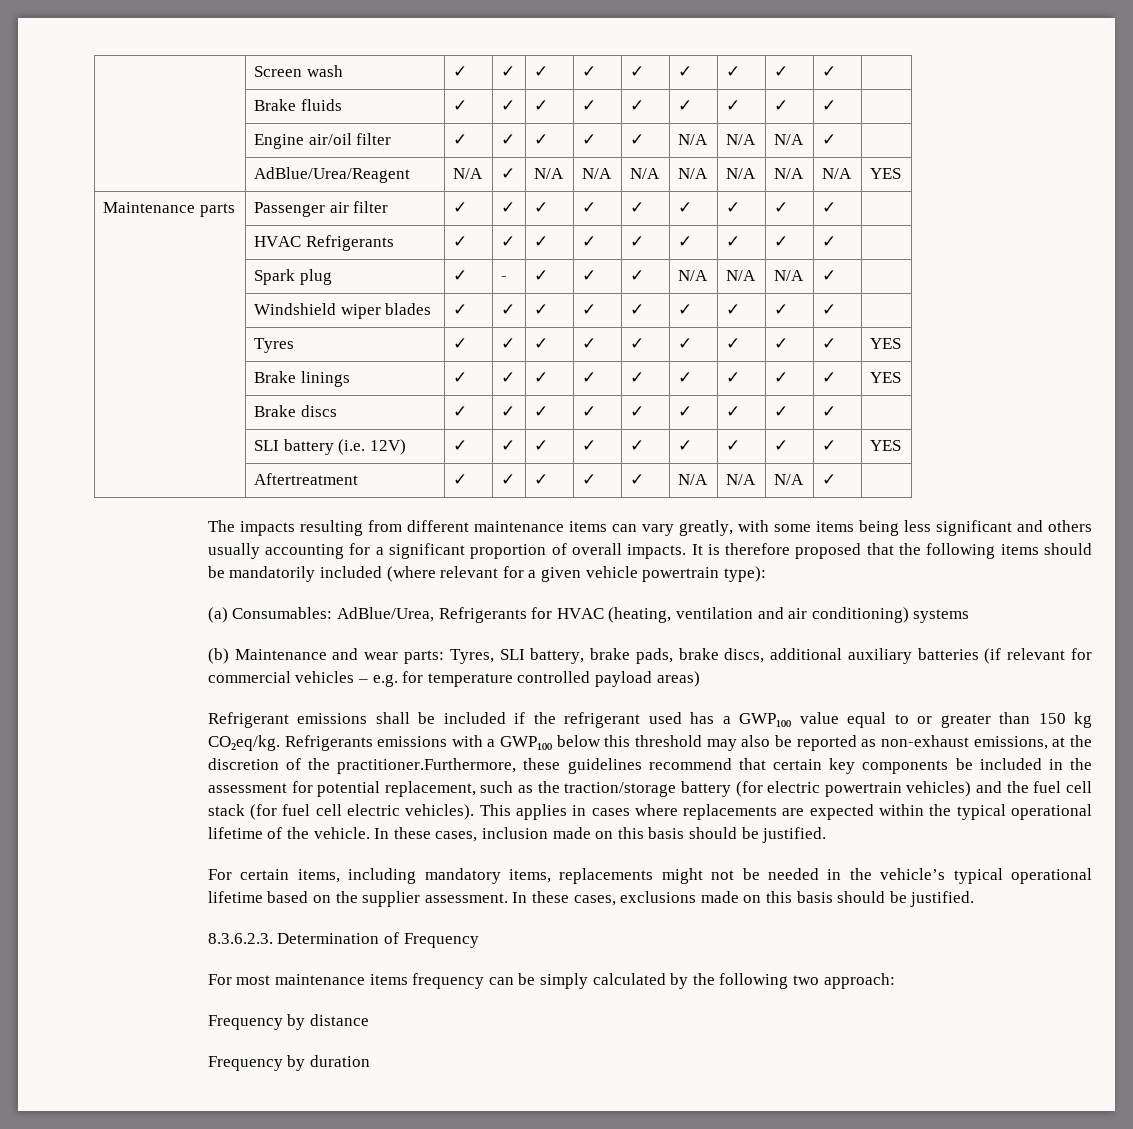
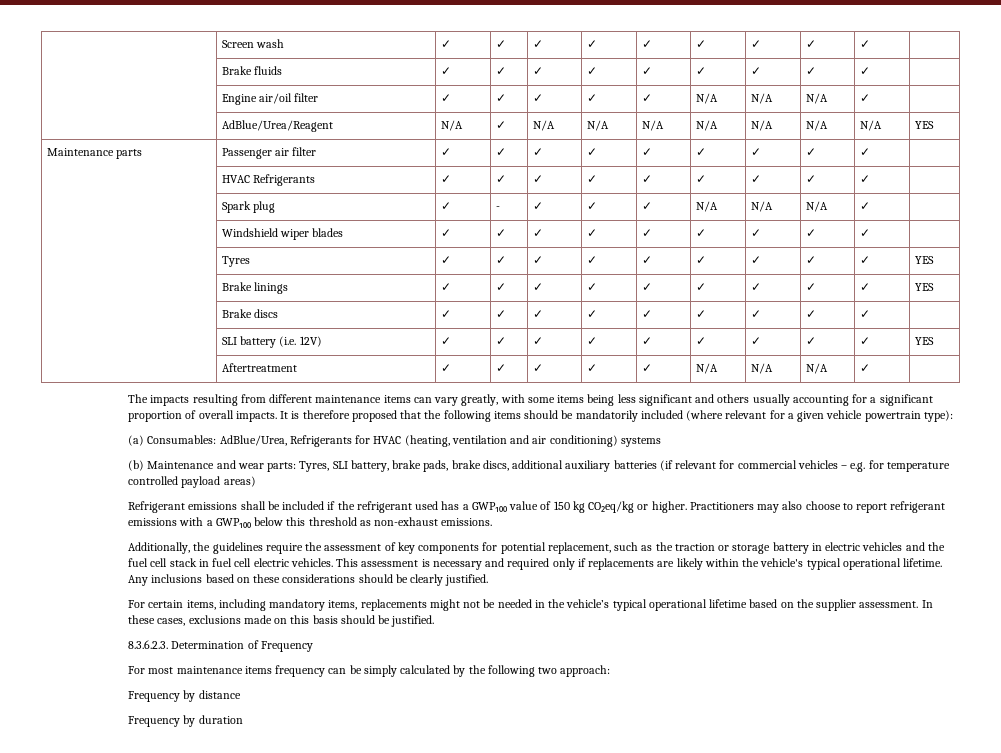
- Refrigerant emissions shall be included if the refrigerant used has a GWP₁₀₀ value equal to or greater than 150 kg CO₂eq/kg. Refrigerants emissions with a GWP₁₀₀ below this threshold may also be reported as non-exhaust emissions, at the discretion of the practitioner.Furthermore, these guidelines recommend that certain key components be included in the assessment for potential replacement, such as the traction/storage battery (for electric powertrain vehicles) and the fuel cell stack (for fuel cell electric vehicles). This applies in cases where replacements are expected within the typical operational lifetime of the vehicle. In these cases, inclusion made on this basis should be justified.
+ Refrigerant emissions shall be included if the refrigerant used has a GWP₁₀₀ value of 150 kg CO₂eq/kg or higher. Practitioners may also choose to report refrigerant emissions with a GWP₁₀₀ below this threshold as non-exhaust emissions.
+ Additionally, the guidelines require the assessment of key components for potential replacement, such as the traction or storage battery in electric vehicles and the fuel cell stack in fuel cell electric vehicles. This assessment is necessary and required only if replacements are likely within the vehicle's typical operational lifetime. Any inclusions based on these considerations should be clearly justified.

